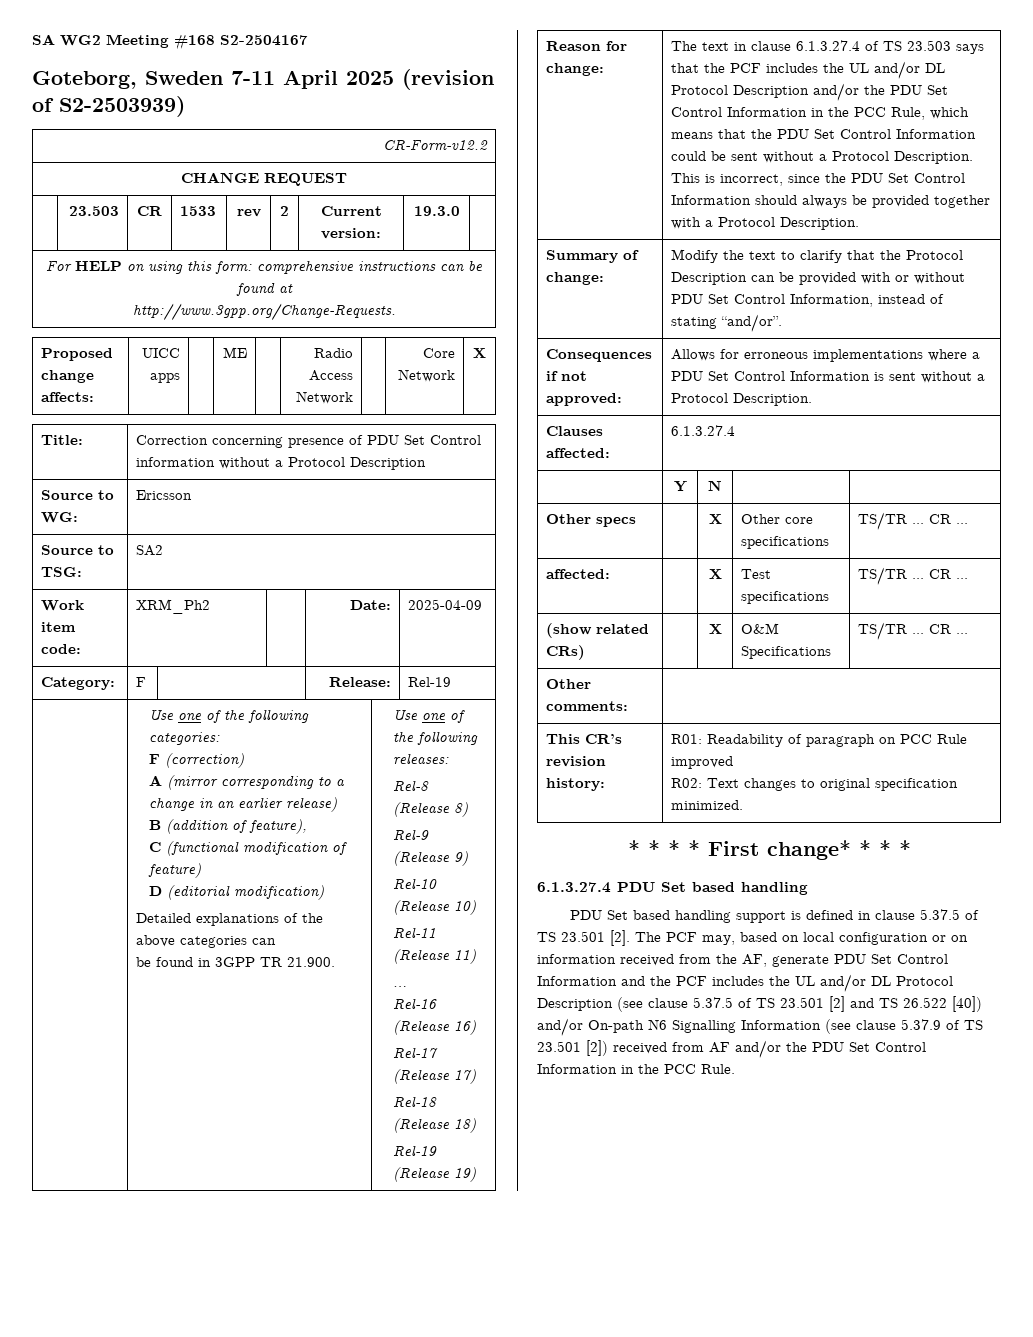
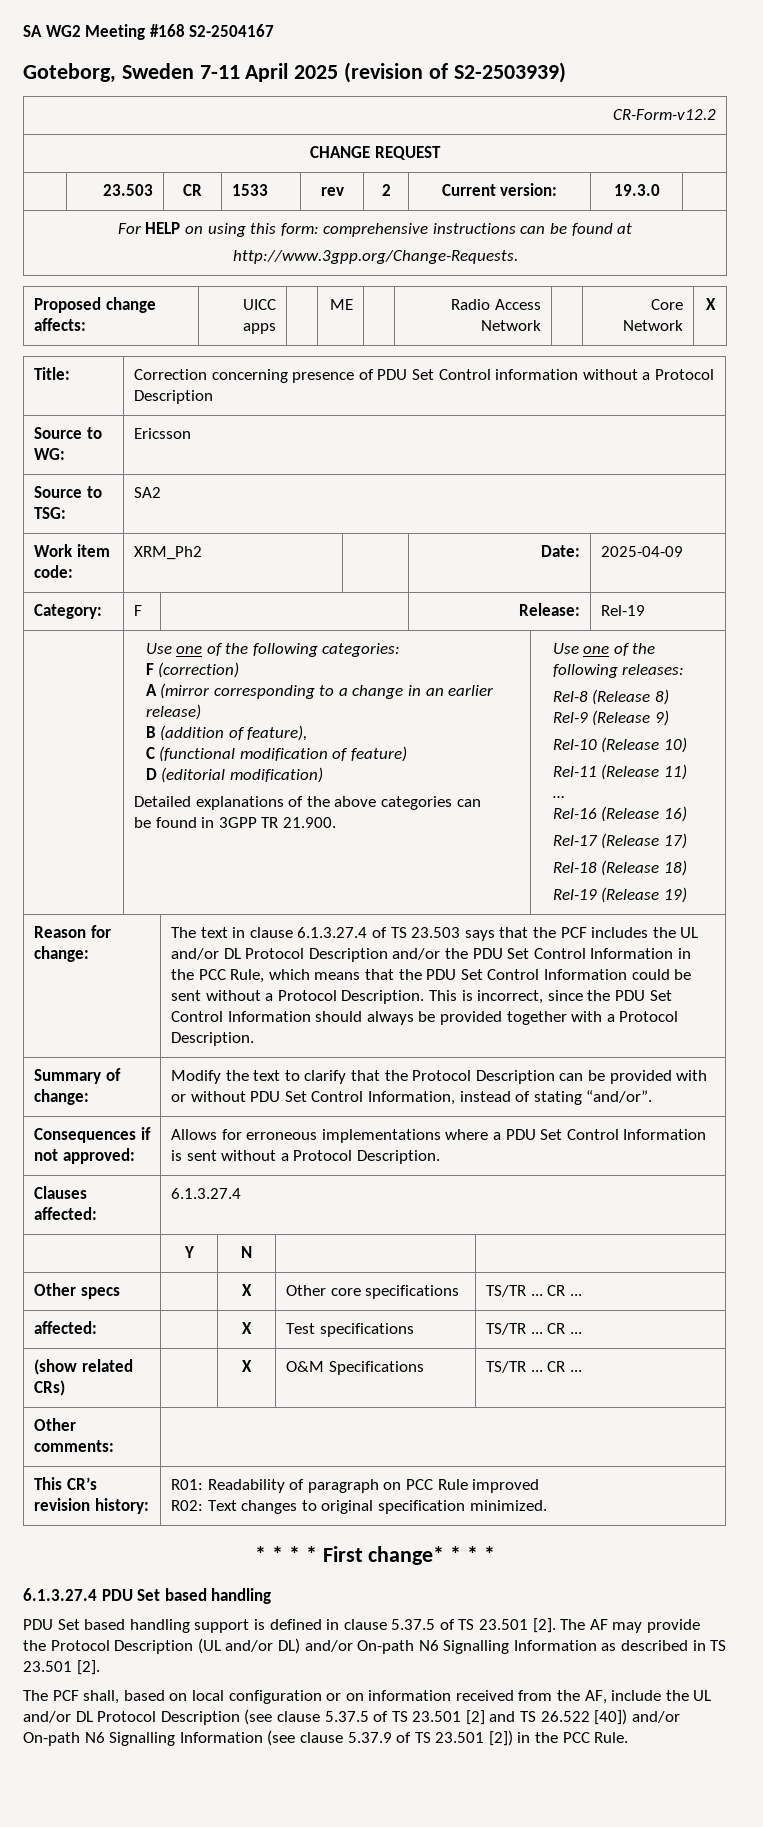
- The PCF may, based on local configuration or on information received from the AF, generate PDU Set Control Information and the PCF includes the UL and/or DL Protocol Description (see clause 5.37.5 of TS 23.501 [2] and TS 26.522 [40]) and/or On-path N6 Signalling Information (see clause 5.37.9 of TS 23.501 [2]) received from AF and/or the PDU Set Control Information in the PCC Rule.
+ The AF may provide the Protocol Description (UL and/or DL) and/or On-path N6 Signalling Information as described in TS 23.501 [2].
+ The PCF shall, based on local configuration or on information received from the AF, include the UL and/or DL Protocol Description (see clause 5.37.5 of TS 23.501 [2] and TS 26.522 [40]) and/or On-path N6 Signalling Information (see clause 5.37.9 of TS 23.501 [2]) in the PCC Rule.

